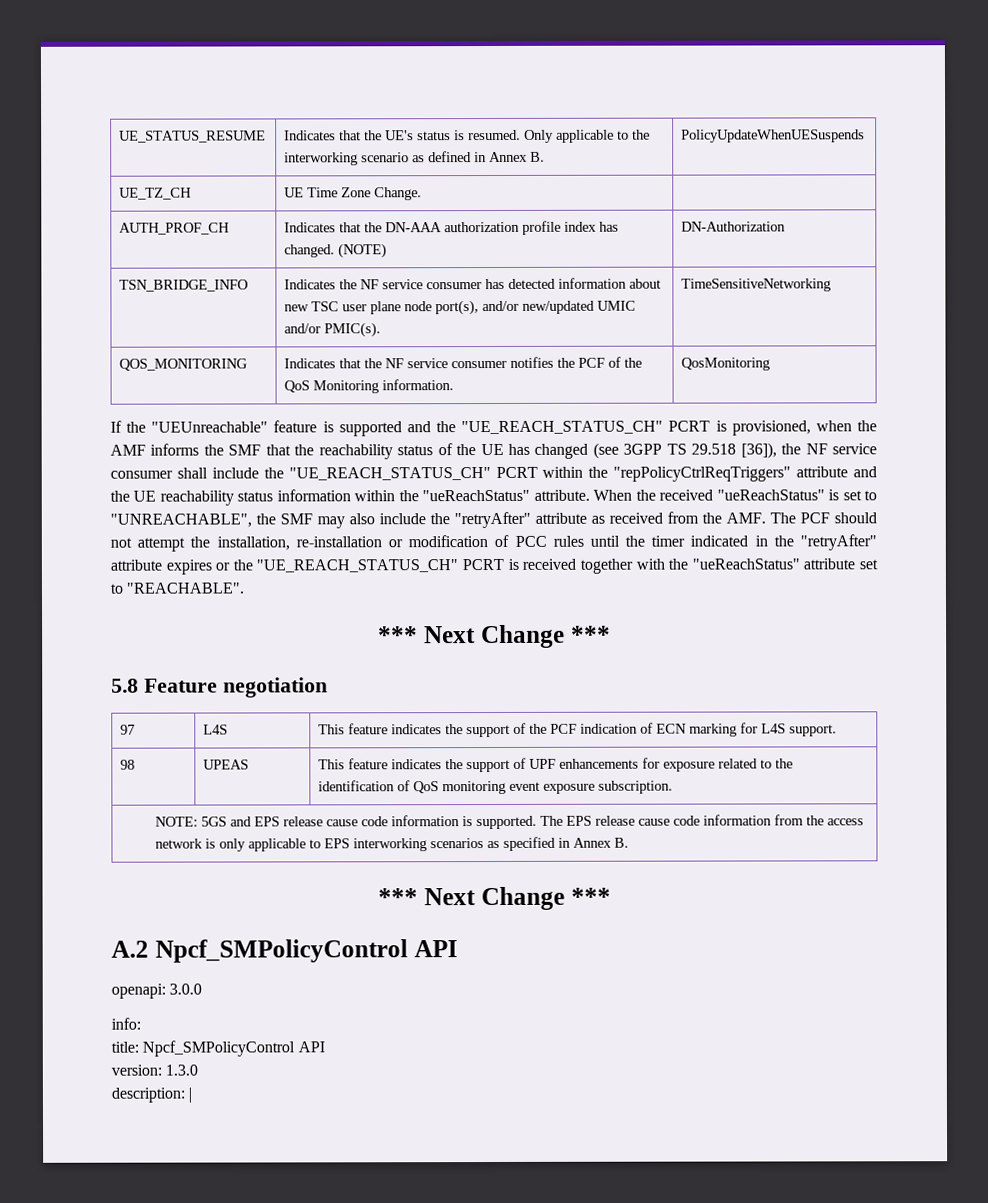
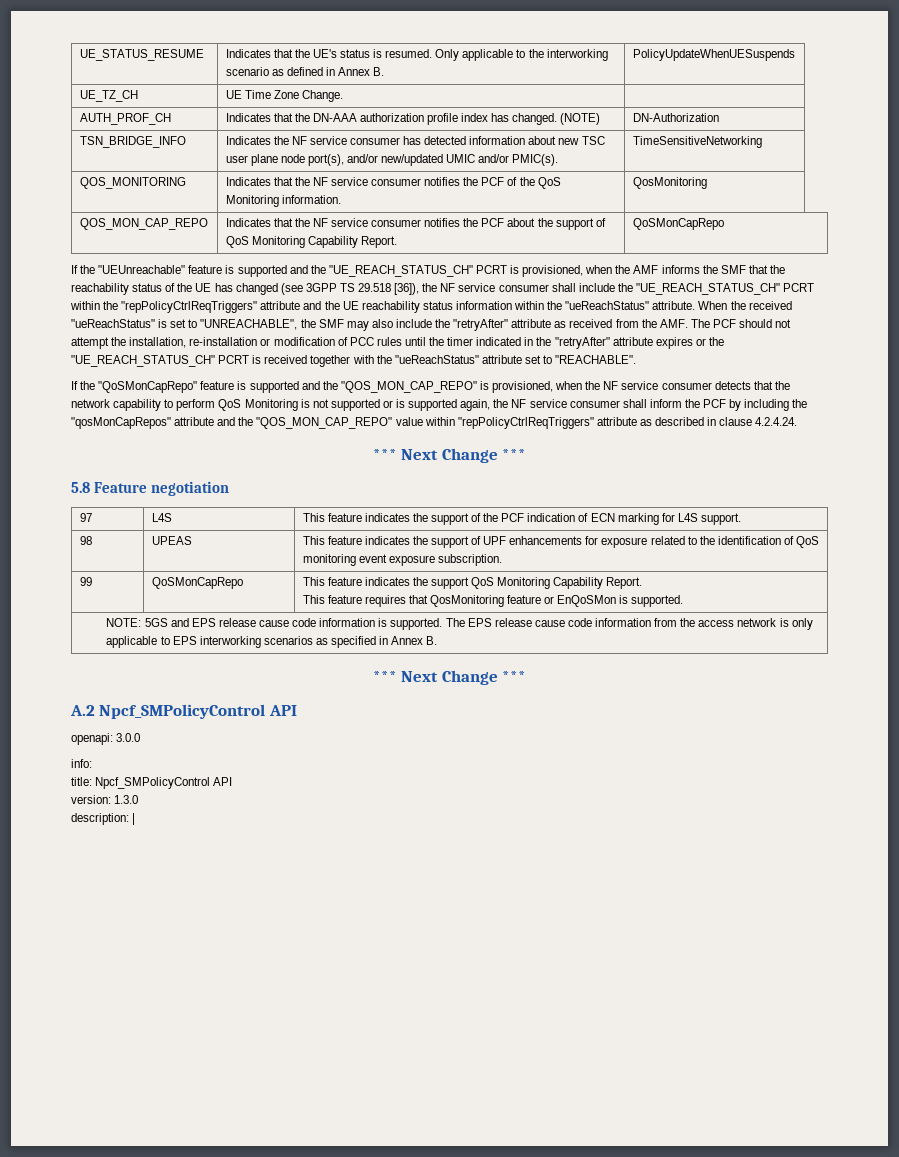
+ QOS_MON_CAP_REPO | Indicates that the NF service consumer notifies the PCF about the support of QoS Monitoring Capability Report. | QoSMonCapRepo
+ If the "QoSMonCapRepo" feature is supported and the "QOS_MON_CAP_REPO" is provisioned, when the NF service consumer detects that the network capability to perform QoS Monitoring is not supported or is supported again, the NF service consumer shall inform the PCF by including the "qosMonCapRepos" attribute and the "QOS_MON_CAP_REPO" value within "repPolicyCtrlReqTriggers" attribute as described in clause 4.2.4.24.
+ 99 | QoSMonCapRepo | This feature indicates the support QoS Monitoring Capability Report.
+ This feature requires that QosMonitoring feature or EnQoSMon is supported.

